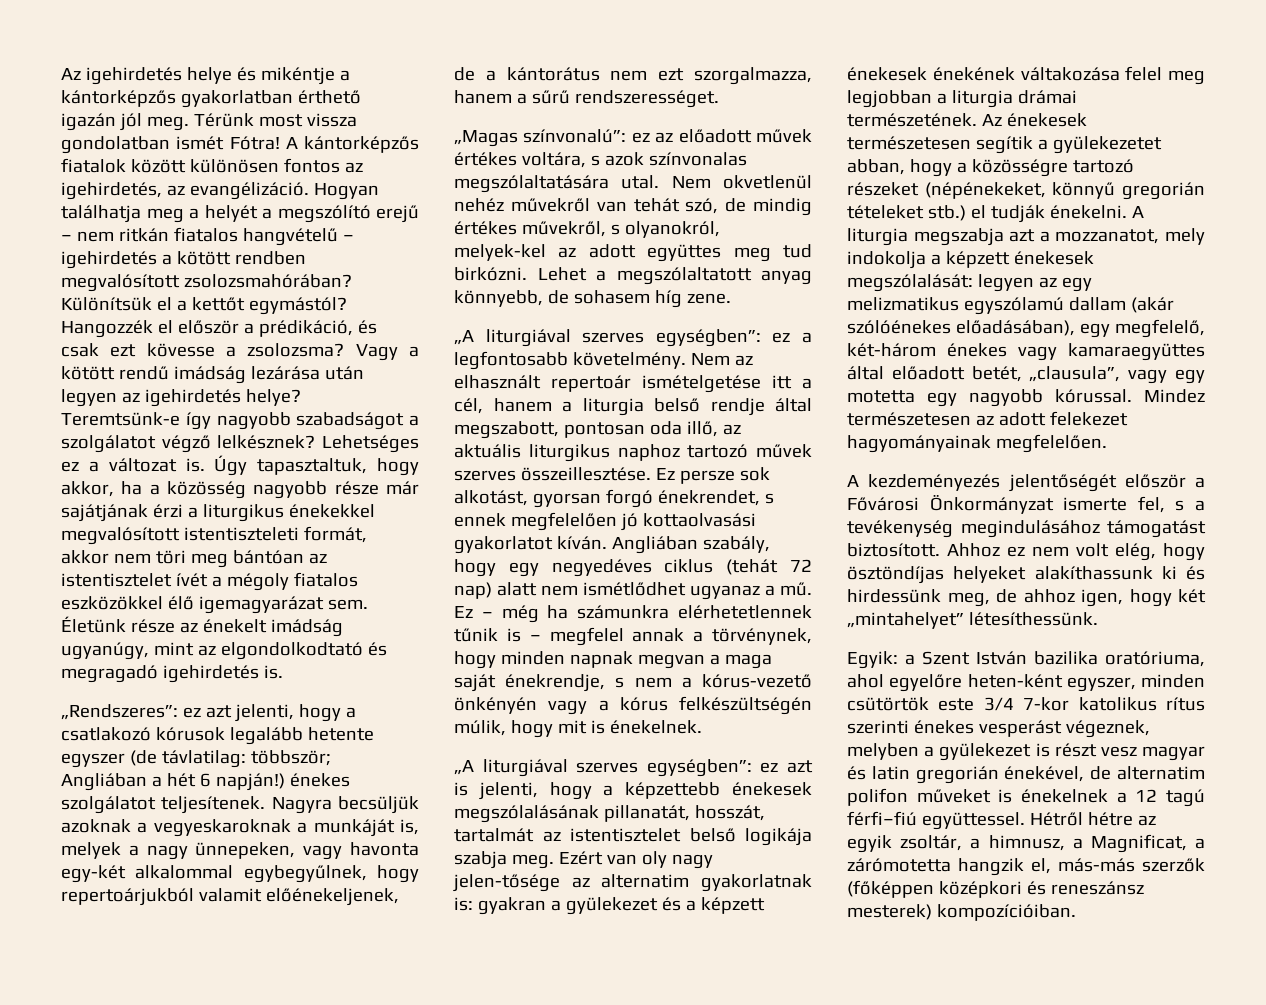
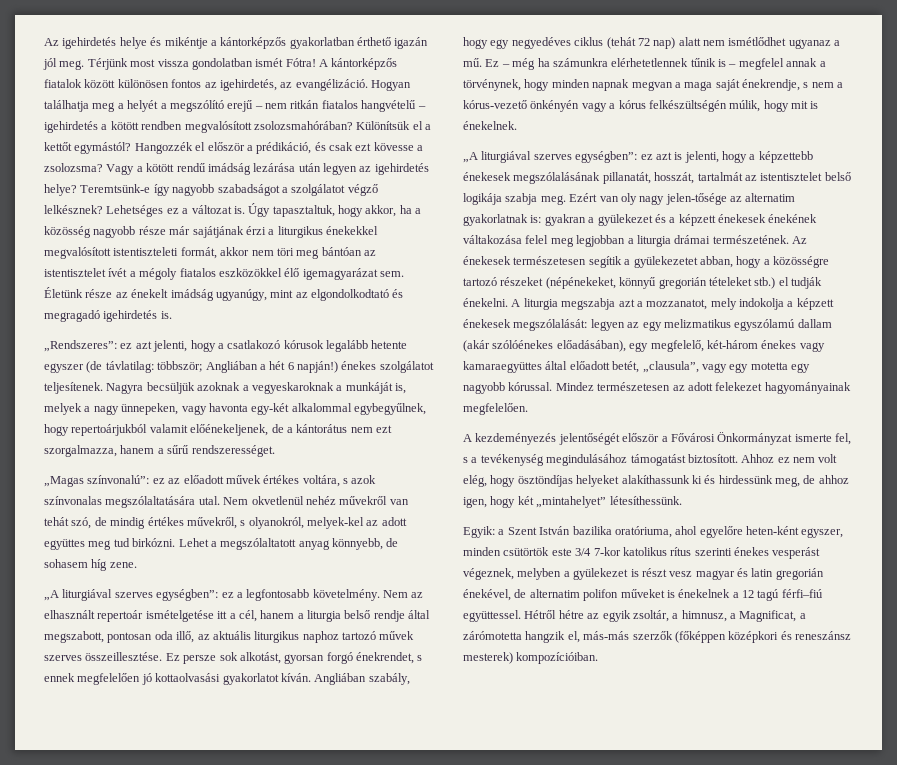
- Térünk most vissza gondolatban ismét Fótra!
+ Térjünk most vissza gondolatban ismét Fótra!

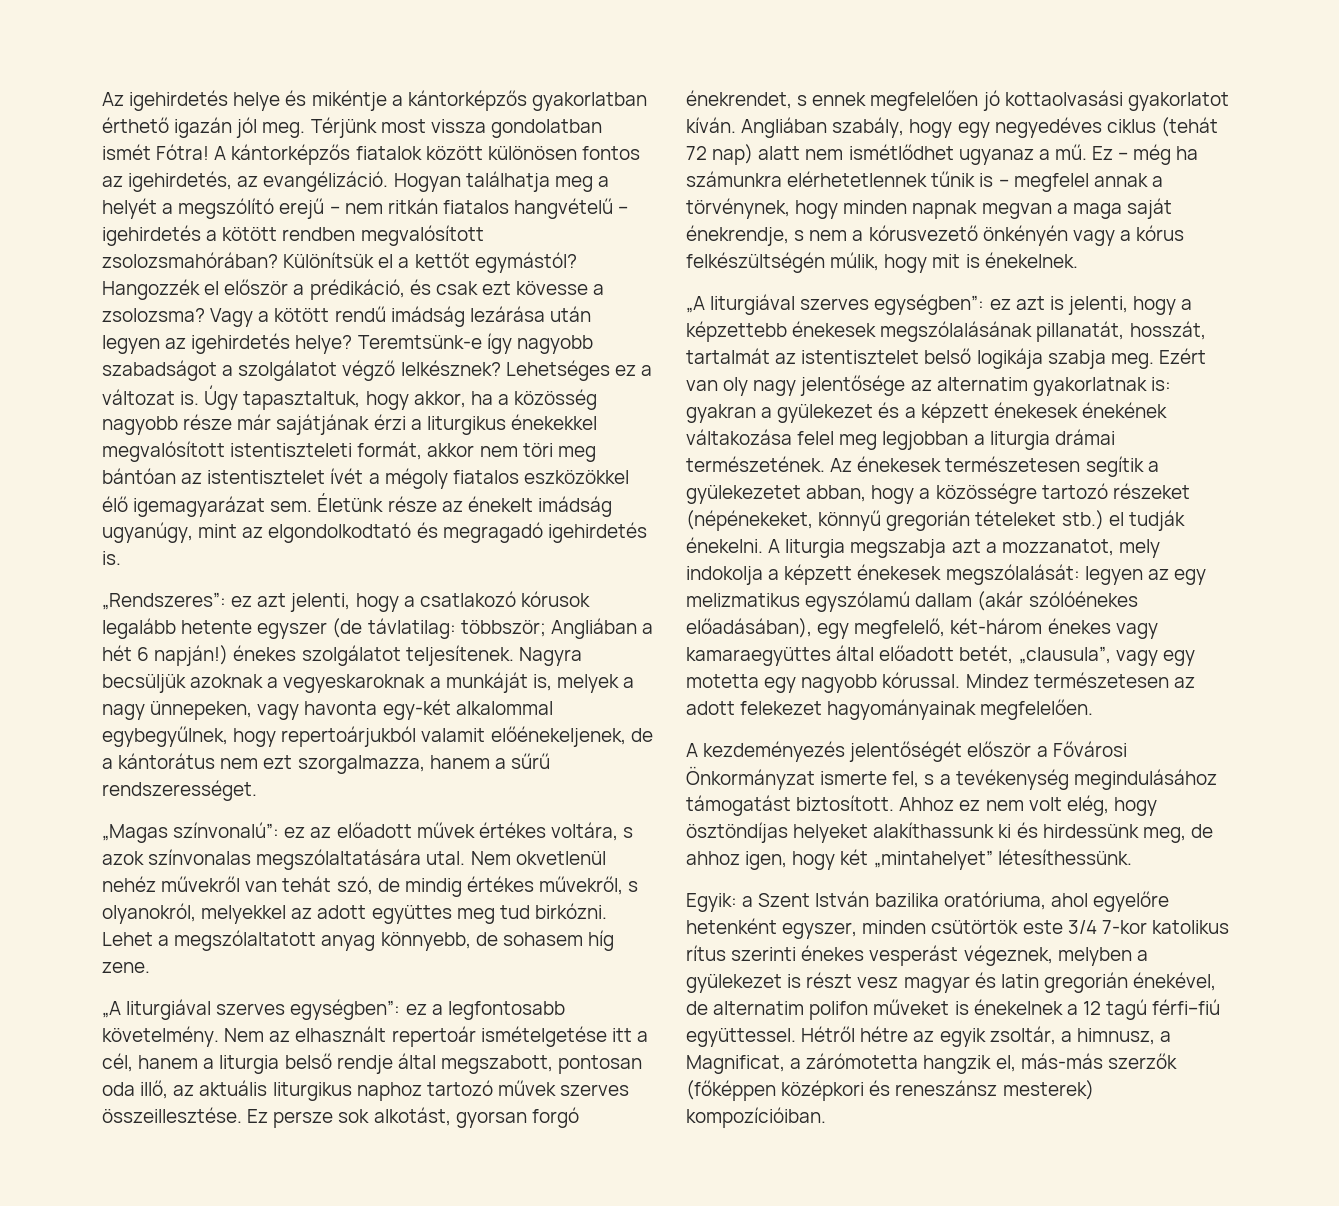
- Nem okvetlenül nehéz művekről van tehát szó, de mindig értékes művekről, s olyanokról, melyek-kel az adott együttes meg tud birkózni.
+ Nem okvetlenül nehéz művekről van tehát szó, de mindig értékes művekről, s olyanokról, melyekkel az adott együttes meg tud birkózni.
- Ez – még ha számunkra elérhetetlennek tűnik is – megfelel annak a törvénynek, hogy minden napnak megvan a maga saját énekrendje, s nem a kórus-vezető önkényén vagy a kórus felkészültségén múlik, hogy mit is énekelnek.
+ Ez – még ha számunkra elérhetetlennek tűnik is – megfelel annak a törvénynek, hogy minden napnak megvan a maga saját énekrendje, s nem a kórusvezető önkényén vagy a kórus felkészültségén múlik, hogy mit is énekelnek.
- Ezért van oly nagy jelen-tősége az alternatim gyakorlatnak is: gyakran a gyülekezet és a képzett énekesek énekének váltakozása felel meg legjobban a liturgia drámai természetének.
+ Ezért van oly nagy jelentősége az alternatim gyakorlatnak is: gyakran a gyülekezet és a képzett énekesek énekének váltakozása felel meg legjobban a liturgia drámai természetének.
- Egyik: a Szent István bazilika oratóriuma, ahol egyelőre heten-ként egyszer, minden csütörtök este 3/4 7-kor katolikus rítus szerinti énekes vesperást végeznek, melyben a gyülekezet is részt vesz magyar és latin gregorián énekével, de alternatim polifon műveket is énekelnek a 12 tagú férfi–fiú együttessel.
+ Egyik: a Szent István bazilika oratóriuma, ahol egyelőre hetenként egyszer, minden csütörtök este 3/4 7-kor katolikus rítus szerinti énekes vesperást végeznek, melyben a gyülekezet is részt vesz magyar és latin gregorián énekével, de alternatim polifon műveket is énekelnek a 12 tagú férfi–fiú együttessel.

